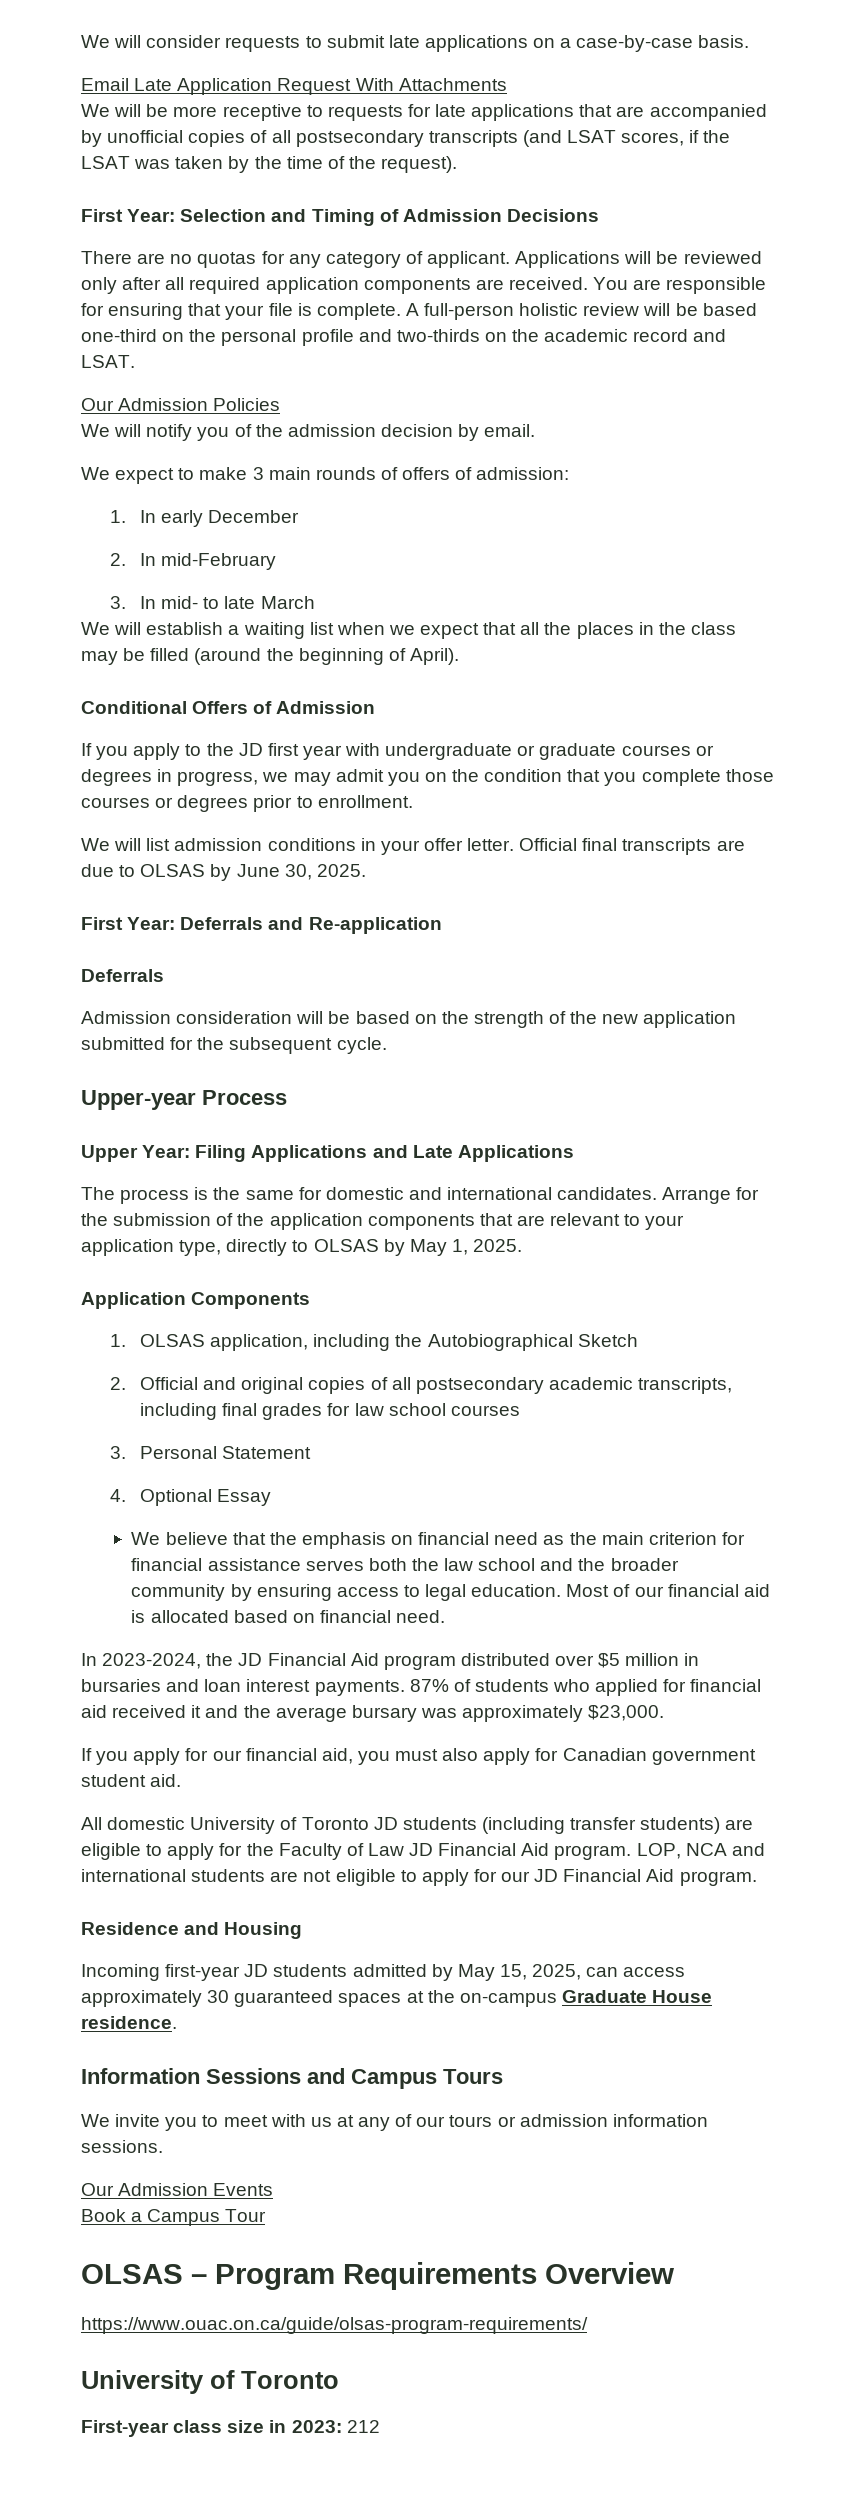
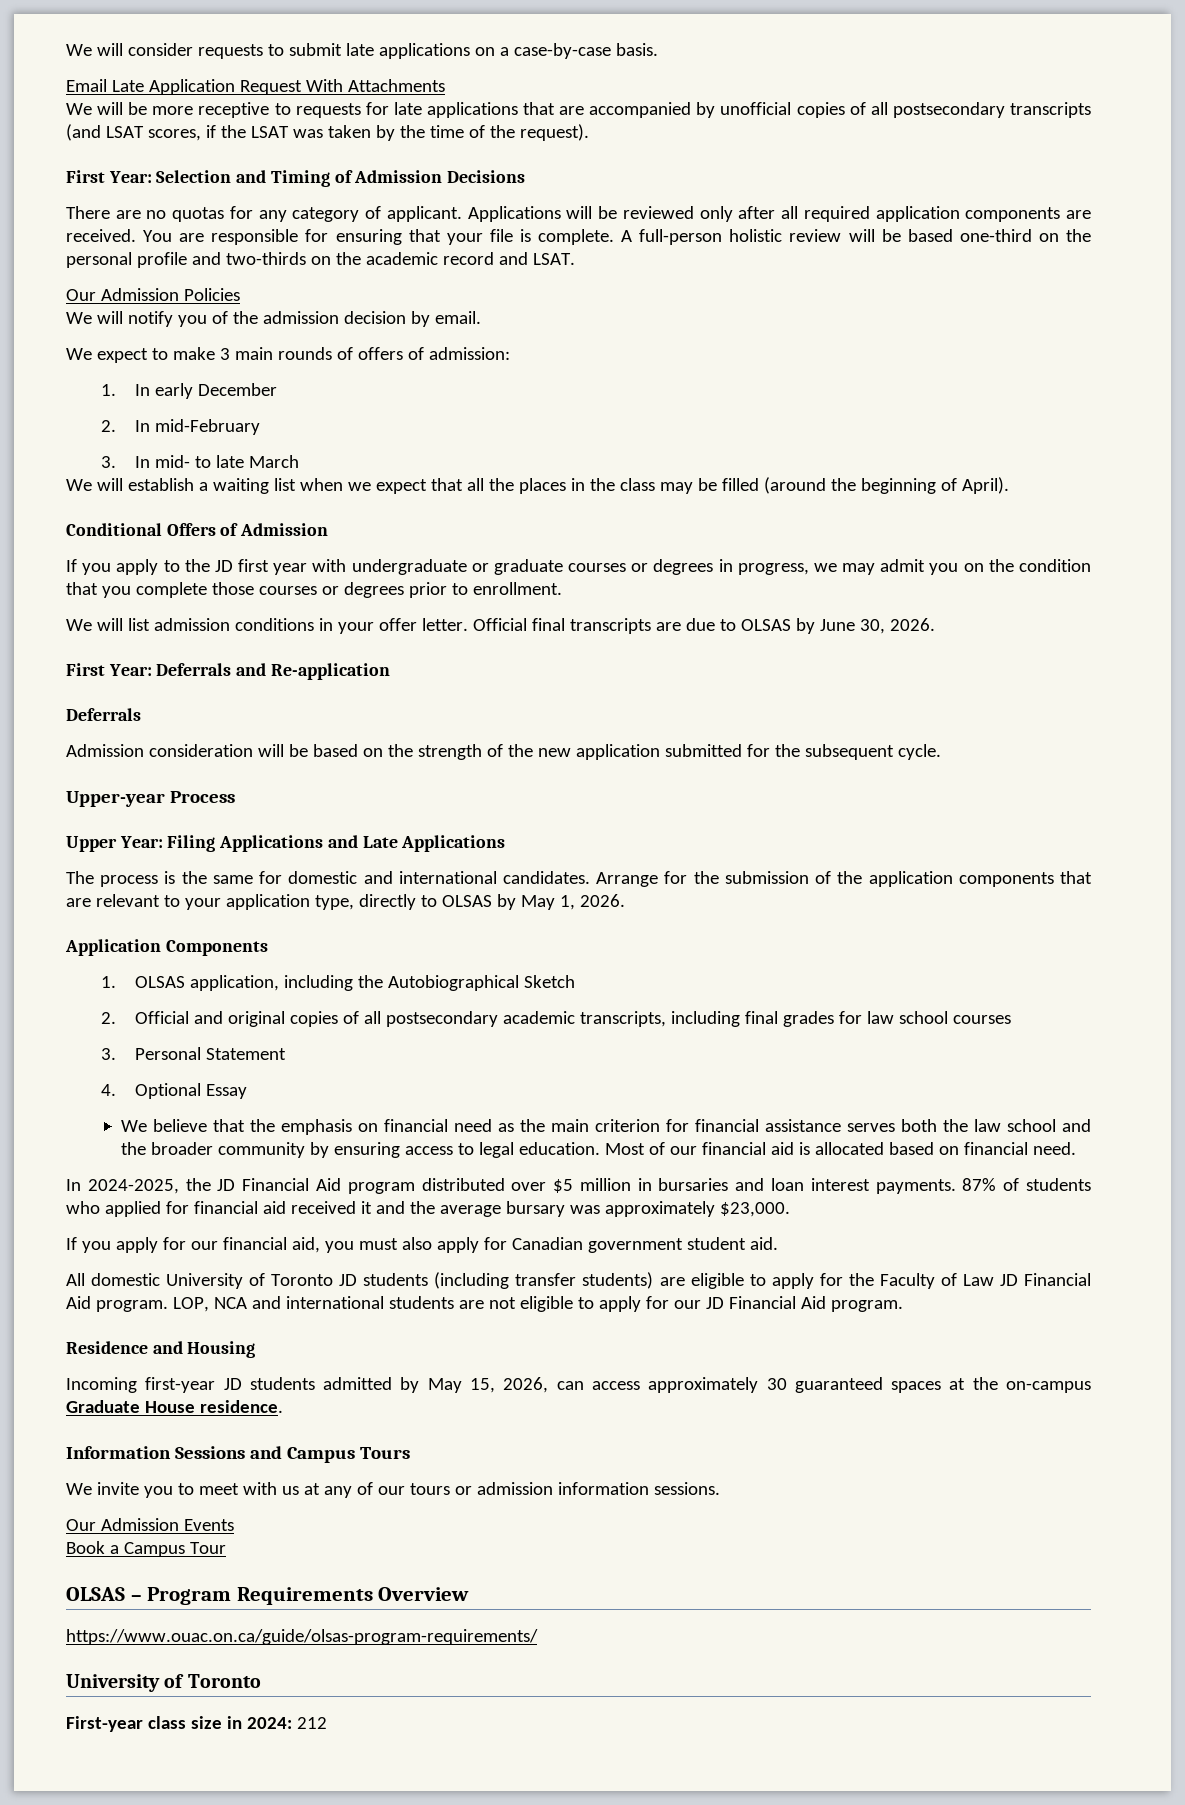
- Official final transcripts are due to OLSAS by June 30, 2025.
+ Official final transcripts are due to OLSAS by June 30, 2026.
- Arrange for the submission of the application components that are relevant to your application type, directly to OLSAS by May 1, 2025.
+ Arrange for the submission of the application components that are relevant to your application type, directly to OLSAS by May 1, 2026.
- In 2023-2024, the JD Financial Aid program distributed over $5 million in bursaries and loan interest payments.
+ In 2024-2025, the JD Financial Aid program distributed over $5 million in bursaries and loan interest payments.
- Incoming first-year JD students admitted by May 15, 2025, can access approximately 30 guaranteed spaces at the on-campus Graduate House residence.
+ Incoming first-year JD students admitted by May 15, 2026, can access approximately 30 guaranteed spaces at the on-campus Graduate House residence.
- First-year class size in 2023: 212
+ First-year class size in 2024: 212

